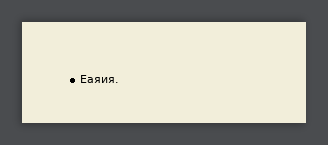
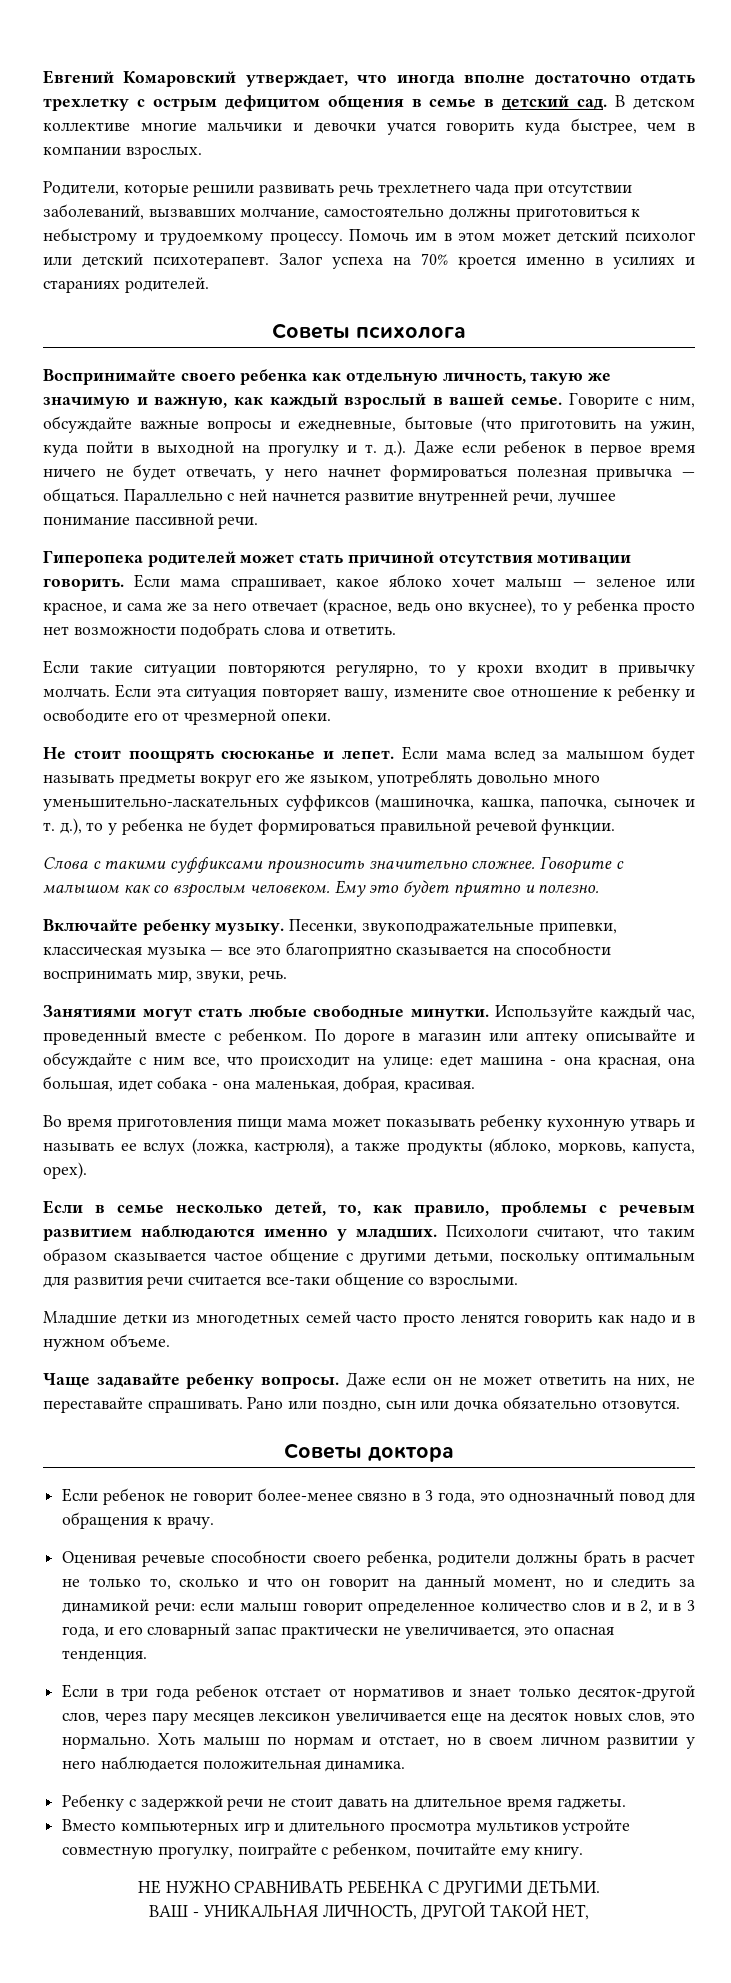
- Еаяия.
+ Евгений Комаровский утверждает, что иногда вполне достаточно отдать трехлетку с острым дефицитом общения в семье в детский сад. В детском коллективе многие мальчики и девочки учатся говорить куда быстрее, чем в компании взрослых.
+ Родители, которые решили развивать речь трехлетнего чада при отсутствии заболеваний, вызвавших молчание, самостоятельно должны приготовиться к небыстрому и трудоемкому процессу. Помочь им в этом может детский психолог или детский психотерапевт. Залог успеха на 70% кроется именно в усилиях и стараниях родителей.
+ Советы психолога
+ Воспринимайте своего ребенка как отдельную личность, такую же значимую и важную, как каждый взрослый в вашей семье. Говорите с ним, обсуждайте важные вопросы и ежедневные, бытовые (что приготовить на ужин, куда пойти в выходной на прогулку и т. д.). Даже если ребенок в первое время ничего не будет отвечать, у него начнет формироваться полезная привычка — общаться. Параллельно с ней начнется развитие внутренней речи, лучшее понимание пассивной речи.
+ Гиперопека родителей может стать причиной отсутствия мотивации говорить. Если мама спрашивает, какое яблоко хочет малыш — зеленое или красное, и сама же за него отвечает (красное, ведь оно вкуснее), то у ребенка просто нет возможности подобрать слова и ответить.
+ Если такие ситуации повторяются регулярно, то у крохи входит в привычку молчать. Если эта ситуация повторяет вашу, измените свое отношение к ребенку и освободите его от чрезмерной опеки.
+ Не стоит поощрять сюсюканье и лепет. Если мама вслед за малышом будет называть предметы вокруг его же языком, употреблять довольно много уменьшительно-ласкательных суффиксов (машиночка, кашка, папочка, сыночек и т. д.), то у ребенка не будет формироваться правильной речевой функции.
+ Слова с такими суффиксами произносить значительно сложнее. Говорите с малышом как со взрослым человеком. Ему это будет приятно и полезно.
+ Включайте ребенку музыку. Песенки, звукоподражательные припевки, классическая музыка — все это благоприятно сказывается на способности воспринимать мир, звуки, речь.
+ Занятиями могут стать любые свободные минутки. Используйте каждый час, проведенный вместе с ребенком. По дороге в магазин или аптеку описывайте и обсуждайте с ним все, что происходит на улице: едет машина - она красная, она большая, идет собака - она маленькая, добрая, красивая.
+ Во время приготовления пищи мама может показывать ребенку кухонную утварь и называть ее вслух (ложка, кастрюля), а также продукты (яблоко, морковь, капуста, орех).
+ Если в семье несколько детей, то, как правило, проблемы с речевым развитием наблюдаются именно у младших. Психологи считают, что таким образом сказывается частое общение с другими детьми, поскольку оптимальным для развития речи считается все-таки общение со взрослыми.
+ Младшие детки из многодетных семей часто просто ленятся говорить как надо и в нужном объеме.
+ Чаще задавайте ребенку вопросы. Даже если он не может ответить на них, не переставайте спрашивать. Рано или поздно, сын или дочка обязательно отзовутся.
+ Советы доктора
+ Если ребенок не говорит более-менее связно в 3 года, это однозначный повод для обращения к врачу.
+ Оценивая речевые способности своего ребенка, родители должны брать в расчет не только то, сколько и что он говорит на данный момент, но и следить за динамикой речи: если малыш говорит определенное количество слов и в 2, и в 3 года, и его словарный запас практически не увеличивается, это опасная тенденция.
+ Если в три года ребенок отстает от нормативов и знает только десяток-другой слов, через пару месяцев лексикон увеличивается еще на десяток новых слов, это нормально. Хоть малыш по нормам и отстает, но в своем личном развитии у него наблюдается положительная динамика.
+ Ребенку с задержкой речи не стоит давать на длительное время гаджеты.
+ Вместо компьютерных игр и длительного просмотра мультиков устройте совместную прогулку, поиграйте с ребенком, почитайте ему книгу.
+ НЕ НУЖНО СРАВНИВАТЬ РЕБЕНКА С ДРУГИМИ ДЕТЬМИ.
+ ВАШ - УНИКАЛЬНАЯ ЛИЧНОСТЬ, ДРУГОЙ ТАКОЙ НЕТ,

